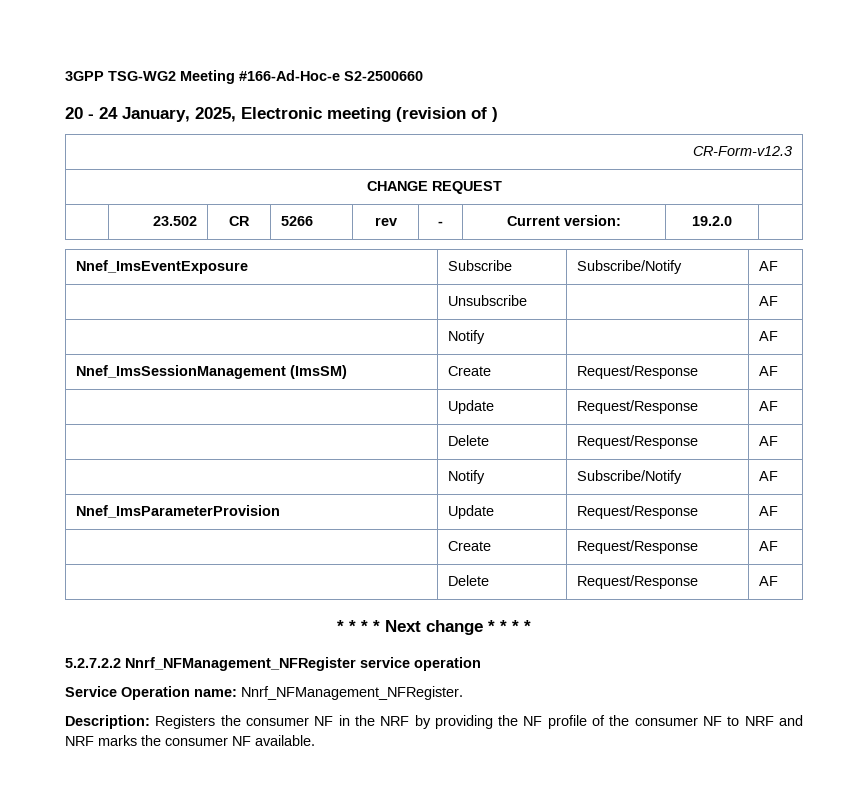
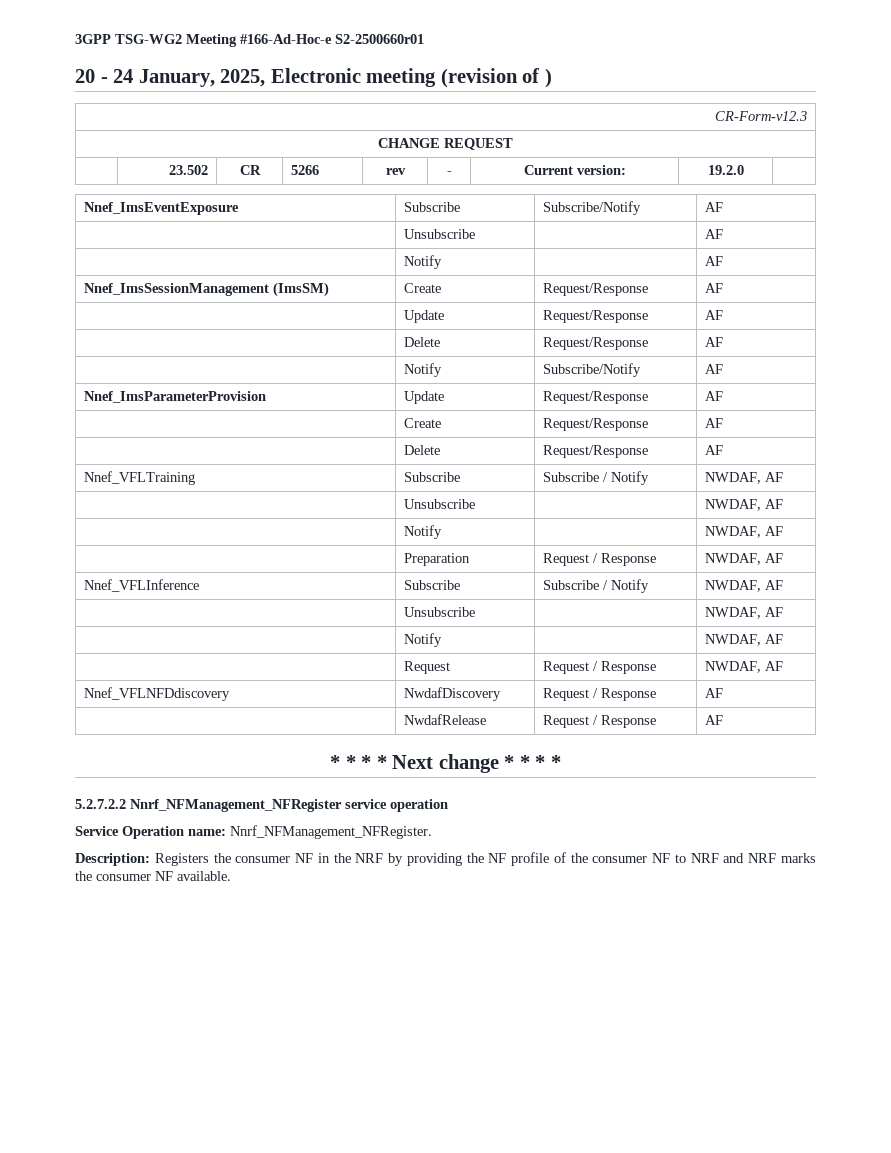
- 3GPP TSG-WG2 Meeting #166-Ad-Hoc-e S2-2500660
+ 3GPP TSG-WG2 Meeting #166-Ad-Hoc-e S2-2500660r01
+ Nnef_VFLTraining | Subscribe | Subscribe / Notify | NWDAF, AF
+ | Unsubscribe | | NWDAF, AF
+ | Notify | | NWDAF, AF
+ | Preparation | Request / Response | NWDAF, AF
+ Nnef_VFLInference | Subscribe | Subscribe / Notify | NWDAF, AF
+ | Unsubscribe | | NWDAF, AF
+ | Notify | | NWDAF, AF
+ | Request | Request / Response | NWDAF, AF
+ Nnef_VFLNFDdiscovery | NwdafDiscovery | Request / Response | AF
+ | NwdafRelease | Request / Response | AF

